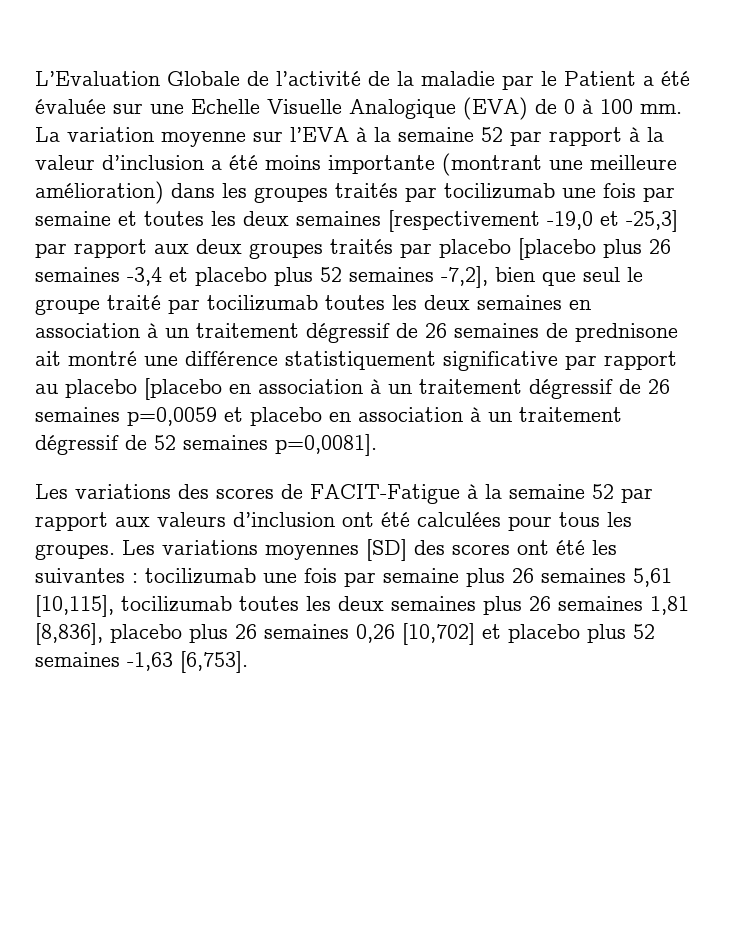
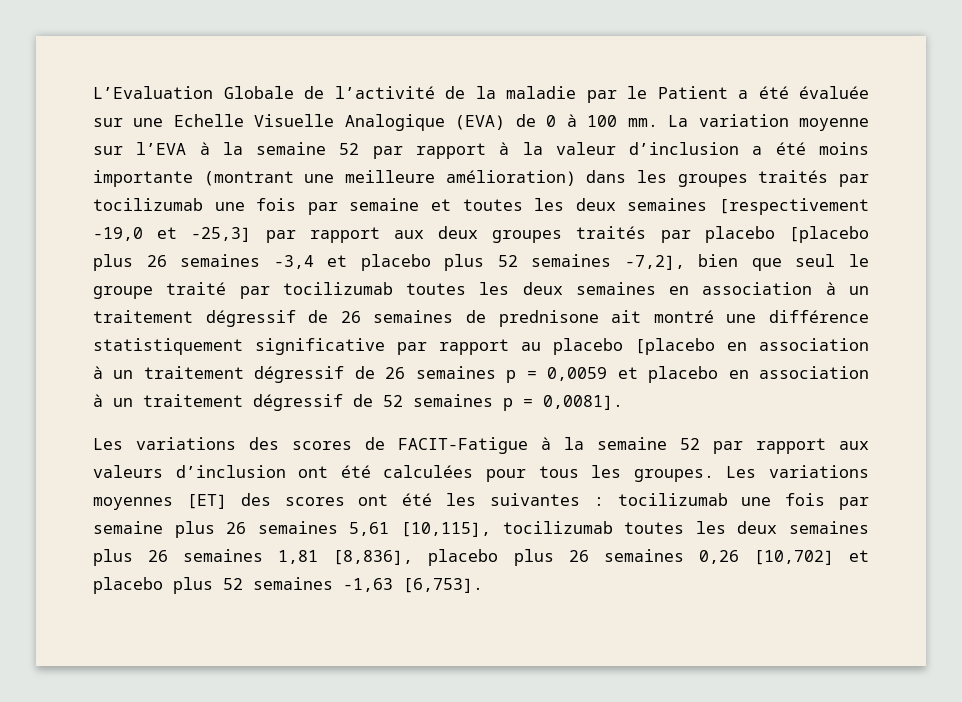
- La variation moyenne sur l’EVA à la semaine 52 par rapport à la valeur d’inclusion a été moins importante (montrant une meilleure amélioration) dans les groupes traités par tocilizumab une fois par semaine et toutes les deux semaines [respectivement -19,0 et -25,3] par rapport aux deux groupes traités par placebo [placebo plus 26 semaines -3,4 et placebo plus 52 semaines -7,2], bien que seul le groupe traité par tocilizumab toutes les deux semaines en association à un traitement dégressif de 26 semaines de prednisone ait montré une différence statistiquement significative par rapport au placebo [placebo en association à un traitement dégressif de 26 semaines p=0,0059 et placebo en association à un traitement dégressif de 52 semaines p=0,0081].
+ La variation moyenne sur l’EVA à la semaine 52 par rapport à la valeur d’inclusion a été moins importante (montrant une meilleure amélioration) dans les groupes traités par tocilizumab une fois par semaine et toutes les deux semaines [respectivement -19,0 et -25,3] par rapport aux deux groupes traités par placebo [placebo plus 26 semaines -3,4 et placebo plus 52 semaines -7,2], bien que seul le groupe traité par tocilizumab toutes les deux semaines en association à un traitement dégressif de 26 semaines de prednisone ait montré une différence statistiquement significative par rapport au placebo [placebo en association à un traitement dégressif de 26 semaines p = 0,0059 et placebo en association à un traitement dégressif de 52 semaines p = 0,0081].
- Les variations moyennes [SD] des scores ont été les suivantes : tocilizumab une fois par semaine plus 26 semaines 5,61 [10,115], tocilizumab toutes les deux semaines plus 26 semaines 1,81 [8,836], placebo plus 26 semaines 0,26 [10,702] et placebo plus 52 semaines -1,63 [6,753].
+ Les variations moyennes [ET] des scores ont été les suivantes : tocilizumab une fois par semaine plus 26 semaines 5,61 [10,115], tocilizumab toutes les deux semaines plus 26 semaines 1,81 [8,836], placebo plus 26 semaines 0,26 [10,702] et placebo plus 52 semaines -1,63 [6,753].

